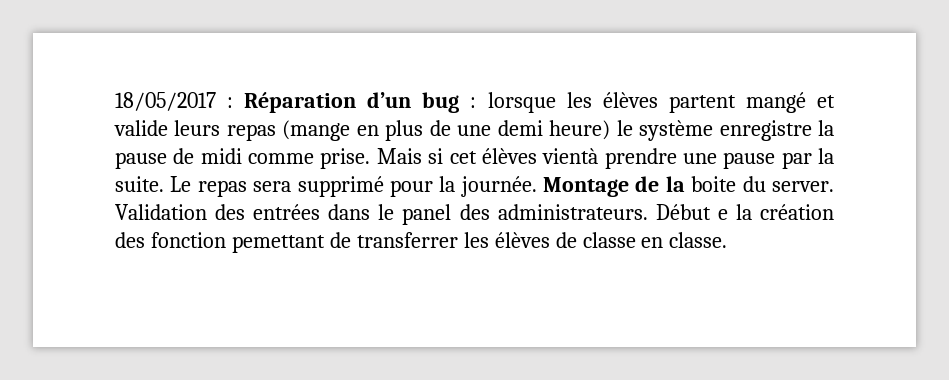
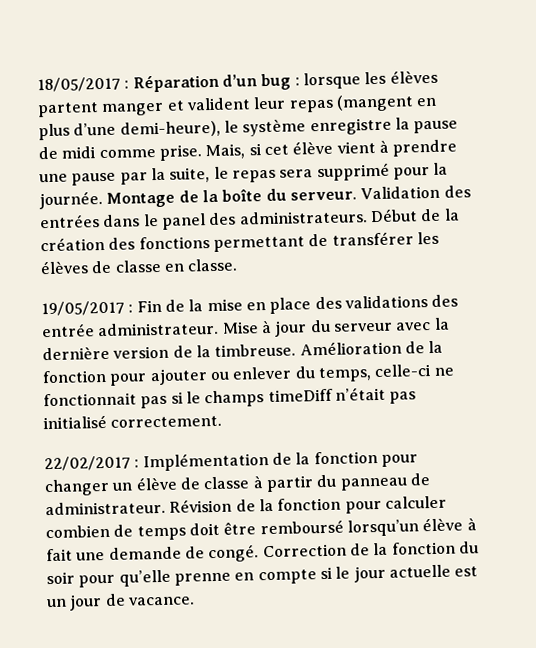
- 18/05/2017 : Réparation d’un bug : lorsque les élèves partent mangé et valide leurs repas (mange en plus de une demi heure) le système enregistre la pause de midi comme prise.
+ 18/05/2017 : Réparation d’un bug : lorsque les élèves partent manger et valident leur repas (mangent en plus d’une demi-heure), le système enregistre la pause de midi comme prise.
- Mais si cet élèves vientà prendre une pause par la suite. Le repas sera supprimé pour la journée.
+ Mais, si cet élève vient à prendre une pause par la suite, le repas sera supprimé pour la journée.
- Montage de la boite du server.
+ Montage de la boîte du serveur.
- Début e la création des fonction pemettant de transferrer les élèves de classe en classe.
+ Début de la création des fonctions permettant de transférer les élèves de classe en classe.
+ 19/05/2017 : Fin de la mise en place des validations des entrée administrateur. Mise à jour du serveur avec la dernière version de la timbreuse. Amélioration de la fonction pour ajouter ou enlever du temps, celle-ci ne fonctionnait pas si le champs timeDiff n’était pas initialisé correctement.
+ 22/02/2017 : Implémentation de la fonction pour changer un élève de classe à partir du panneau de administrateur. Révision de la fonction pour calculer combien de temps doit être remboursé lorsqu’un élève à fait une demande de congé. Correction de la fonction du soir pour qu’elle prenne en compte si le jour actuelle est un jour de vacance.

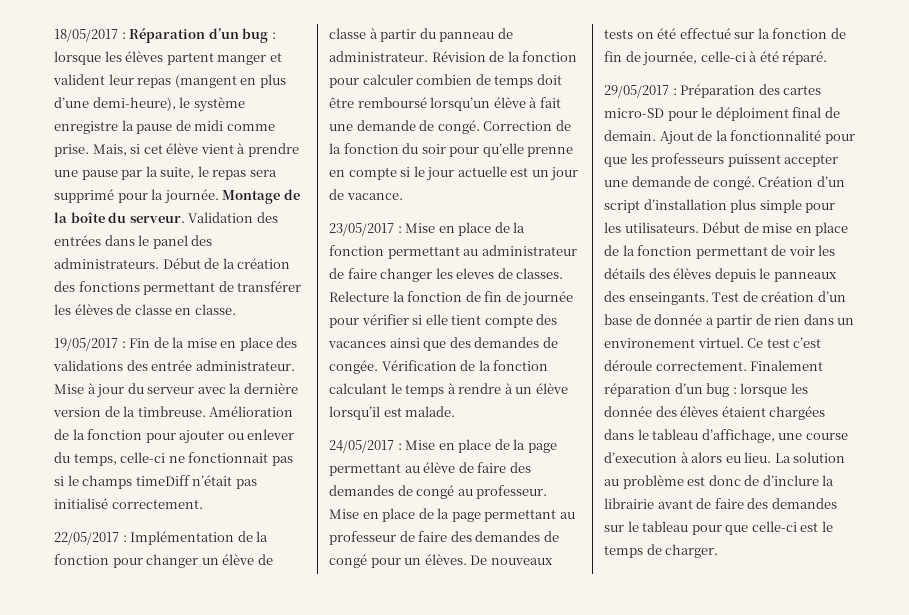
- 22/02/2017 : Implémentation de la fonction pour changer un élève de classe à partir du panneau de administrateur.
+ 22/05/2017 : Implémentation de la fonction pour changer un élève de classe à partir du panneau de administrateur.
+ 23/05/2017 : Mise en place de la fonction permettant au administrateur de faire changer les eleves de classes. Relecture la fonction de fin de journée pour vérifier si elle tient compte des vacances ainsi que des demandes de congée. Vérification de la fonction calculant le temps à rendre à un élève lorsqu’il est malade.
+ 24/05/2017 : Mise en place de la page permettant au élève de faire des demandes de congé au professeur. Mise en place de la page permettant au professeur de faire des demandes de congé pour un élèves. De nouveaux tests on été effectué sur la fonction de fin de journée, celle-ci à été réparé.
+ 29/05/2017 : Préparation des cartes micro-SD pour le déploiment final de demain. Ajout de la fonctionnalité pour que les professeurs puissent accepter une demande de congé. Création d’un script d’installation plus simple pour les utilisateurs. Début de mise en place de la fonction permettant de voir les détails des élèves depuis le panneaux des enseingants. Test de création d’un base de donnée a partir de rien dans un environement virtuel. Ce test c’est déroule correctement. Finalement réparation d’un bug : lorsque les donnée des élèves étaient chargées dans le tableau d’affichage, une course d’execution à alors eu lieu. La solution au problème est donc de d’inclure la librairie avant de faire des demandes sur le tableau pour que celle-ci est le temps de charger.

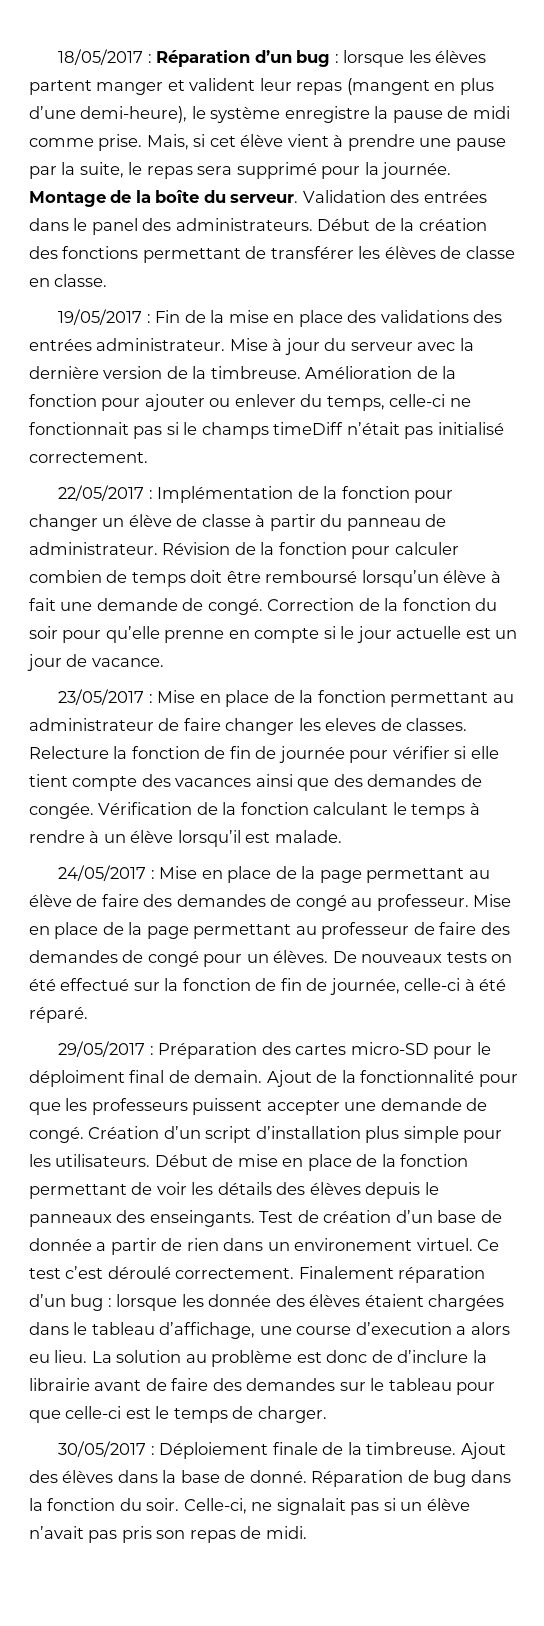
- 19/05/2017 : Fin de la mise en place des validations des entrée administrateur.
+ 19/05/2017 : Fin de la mise en place des validations des entrées administrateur.
- Ce test c’est déroule correctement.
+ Ce test c’est déroulé correctement.
- Finalement réparation d’un bug : lorsque les donnée des élèves étaient chargées dans le tableau d’affichage, une course d’execution à alors eu lieu.
+ Finalement réparation d’un bug : lorsque les donnée des élèves étaient chargées dans le tableau d’affichage, une course d’execution a alors eu lieu.
+ 30/05/2017 : Déploiement finale de la timbreuse. Ajout des élèves dans la base de donné. Réparation de bug dans la fonction du soir. Celle-ci, ne signalait pas si un élève n’avait pas pris son repas de midi.

